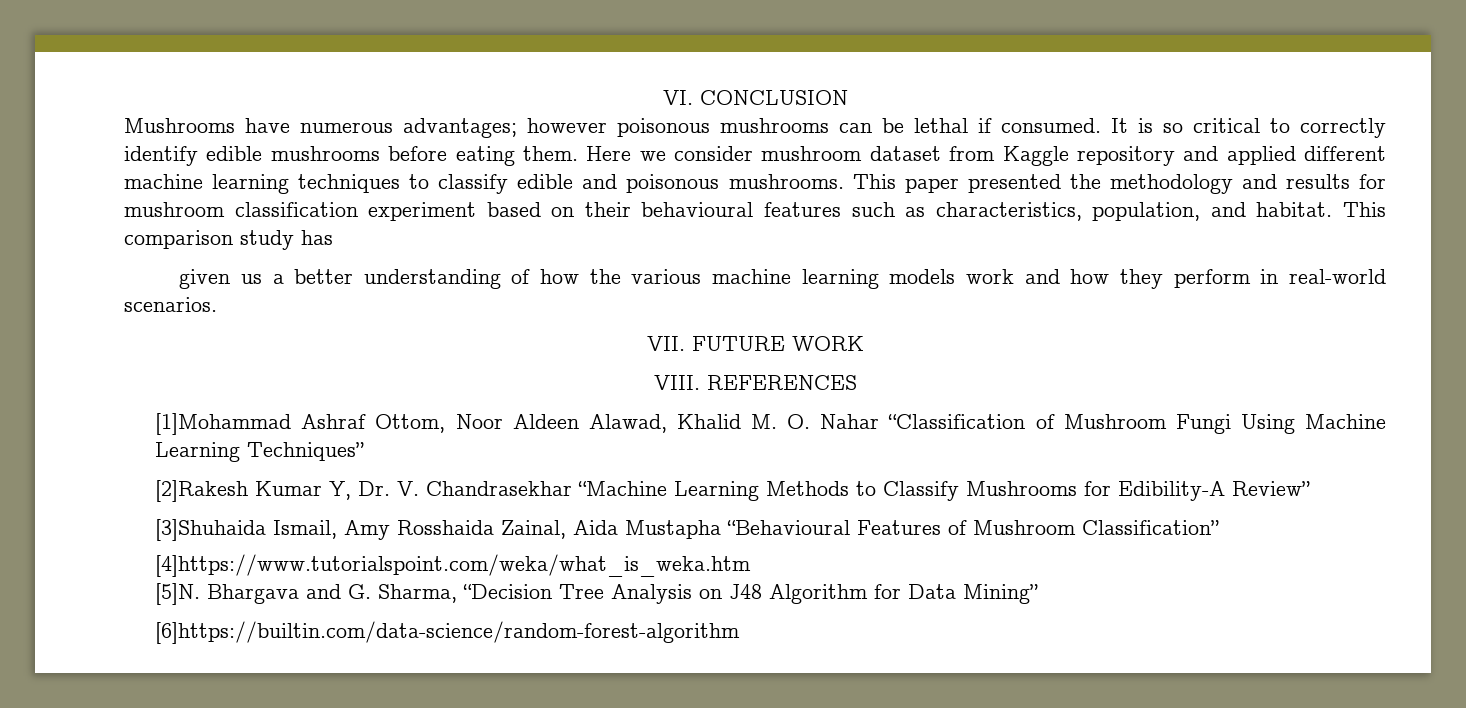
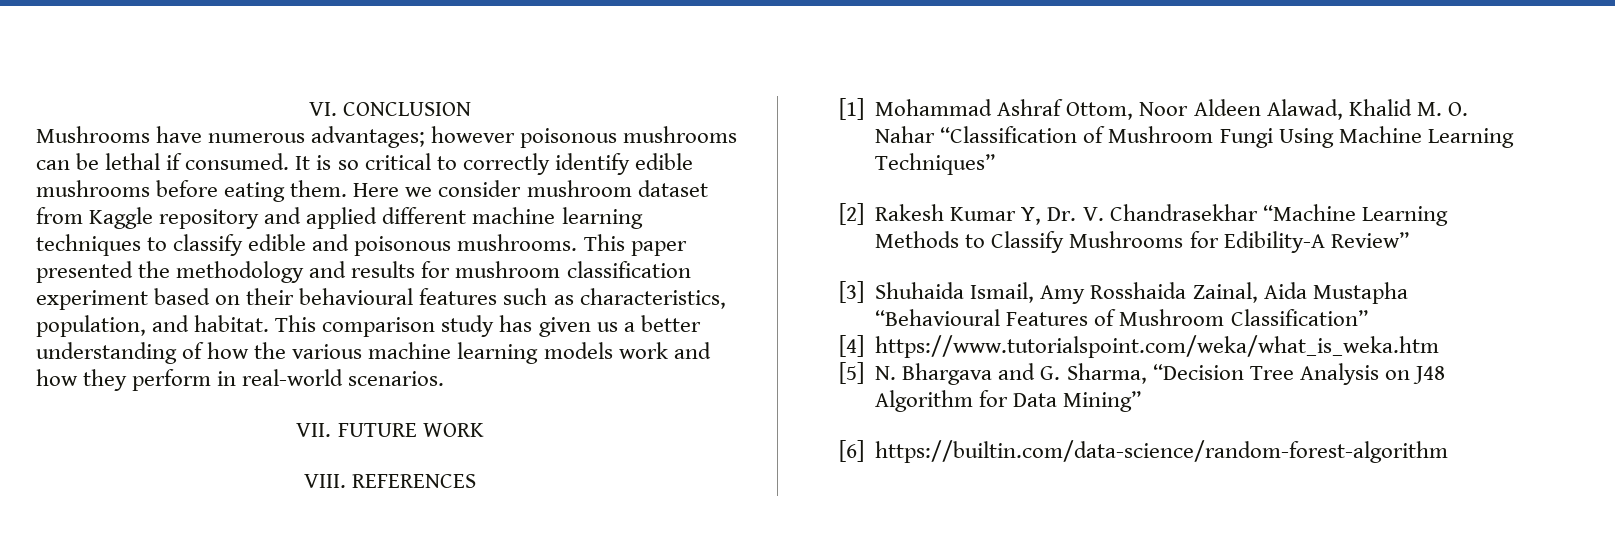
- This comparison study has
- given us a better understanding of how the various machine learning models work and how they perform in real-world scenarios.
+ This comparison study has given us a better understanding of how the various machine learning models work and how they perform in real-world scenarios.
- [1]Mohammad Ashraf Ottom, Noor Aldeen Alawad, Khalid M. O. Nahar “Classification of Mushroom Fungi Using Machine Learning Techniques”
+ [1] Mohammad Ashraf Ottom, Noor Aldeen Alawad, Khalid M. O. Nahar “Classification of Mushroom Fungi Using Machine Learning Techniques”
- [2]Rakesh Kumar Y, Dr. V. Chandrasekhar “Machine Learning Methods to Classify Mushrooms for Edibility-A Review”
+ [2] Rakesh Kumar Y, Dr. V. Chandrasekhar “Machine Learning Methods to Classify Mushrooms for Edibility-A Review”
- [3]Shuhaida Ismail, Amy Rosshaida Zainal, Aida Mustapha “Behavioural Features of Mushroom Classification”
+ [3] Shuhaida Ismail, Amy Rosshaida Zainal, Aida Mustapha “Behavioural Features of Mushroom Classification”
- [4]https://www.tutorialspoint.com/weka/what_is_weka.htm
- [5]N. Bhargava and G. Sharma, “Decision Tree Analysis on J48 Algorithm for Data Mining”
+ [4] https://www.tutorialspoint.com/weka/what_is_weka.htm
+ [5] N. Bhargava and G. Sharma, “Decision Tree Analysis on J48 Algorithm for Data Mining”
- [6]https://builtin.com/data-science/random-forest-algorithm
+ [6] https://builtin.com/data-science/random-forest-algorithm

